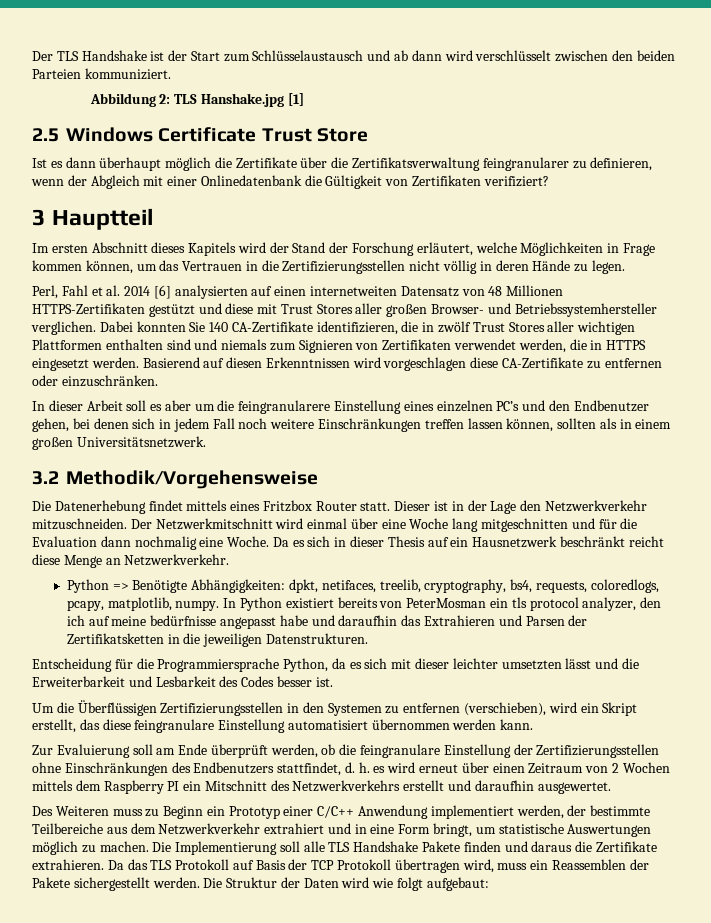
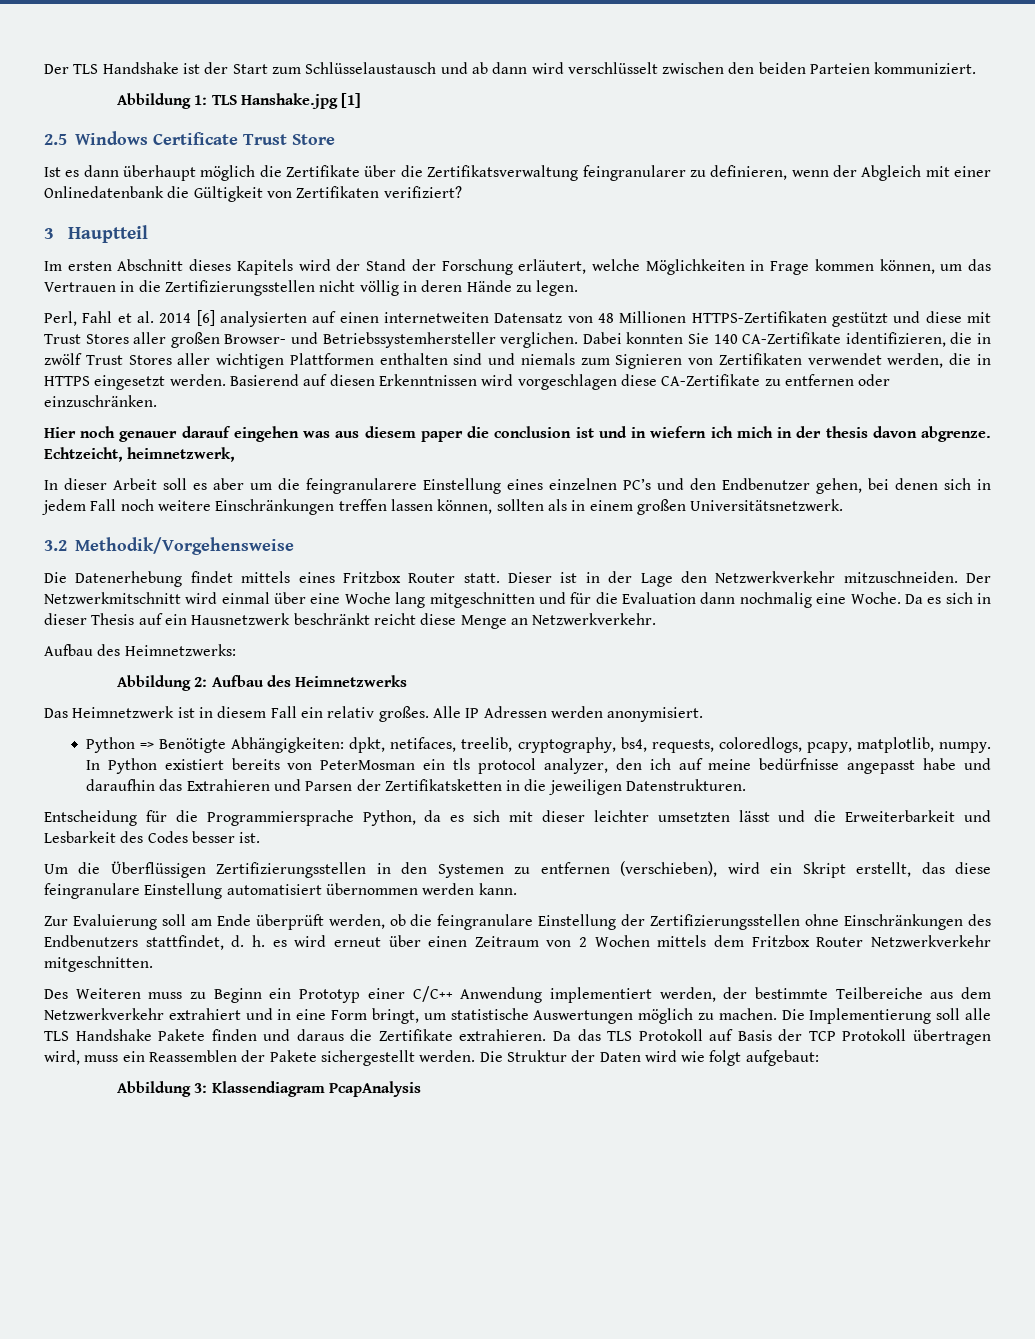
- Abbildung 2: TLS Hanshake.jpg [1]
+ Abbildung 1: TLS Hanshake.jpg [1]
+ Hier noch genauer darauf eingehen was aus diesem paper die conclusion ist und in wiefern ich mich in der thesis davon abgrenze. Echtzeicht, heimnetzwerk,
+ Aufbau des Heimnetzwerks:
+ Abbildung 2: Aufbau des Heimnetzwerks
+ Das Heimnetzwerk ist in diesem Fall ein relativ großes. Alle IP Adressen werden anonymisiert.
- Zur Evaluierung soll am Ende überprüft werden, ob die feingranulare Einstellung der Zertifizierungsstellen ohne Einschränkungen des Endbenutzers stattfindet, d. h. es wird erneut über einen Zeitraum von 2 Wochen mittels dem Raspberry PI ein Mitschnitt des Netzwerkverkehrs erstellt und daraufhin ausgewertet.
+ Zur Evaluierung soll am Ende überprüft werden, ob die feingranulare Einstellung der Zertifizierungsstellen ohne Einschränkungen des Endbenutzers stattfindet, d. h. es wird erneut über einen Zeitraum von 2 Wochen mittels dem Fritzbox Router Netzwerkverkehr mitgeschnitten.
+ Abbildung 3: Klassendiagram PcapAnalysis

